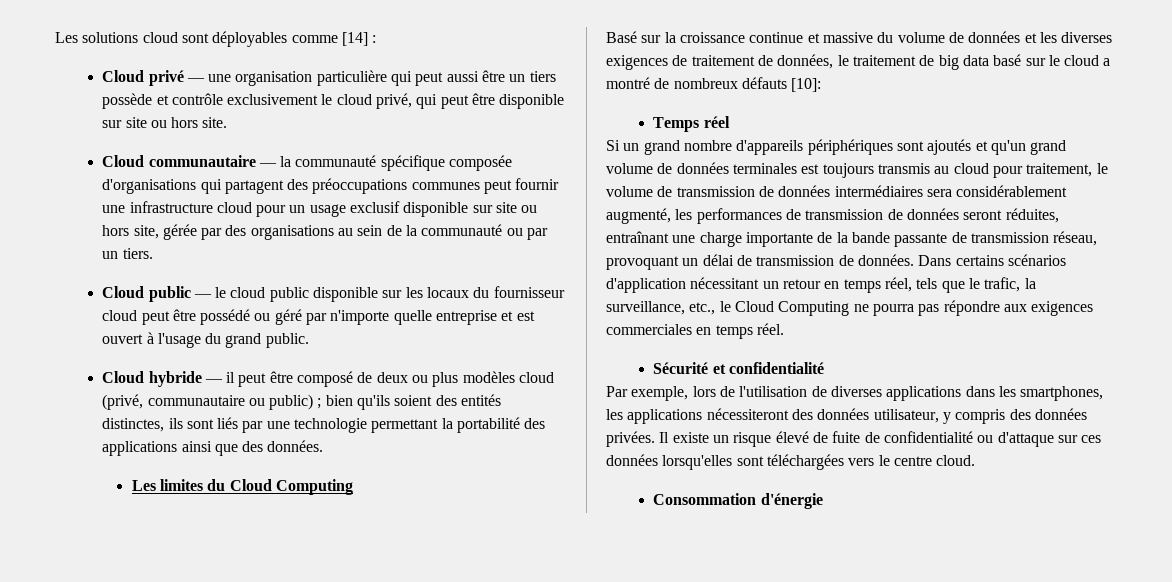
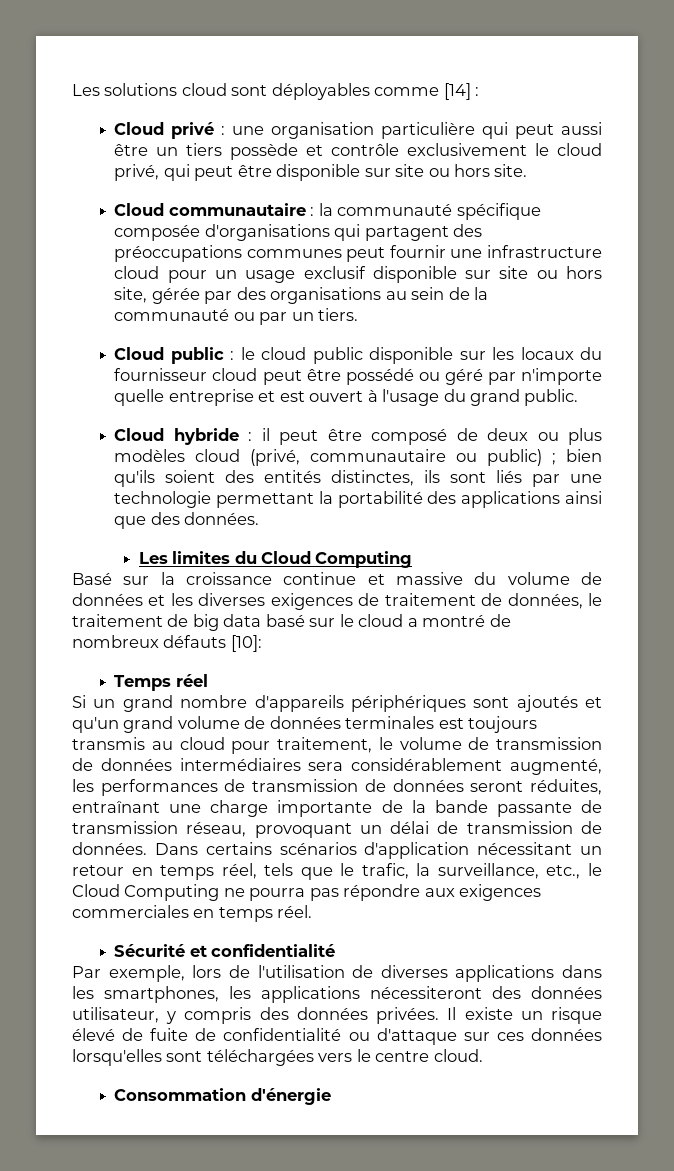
- Cloud privé — une organisation particulière qui peut aussi être un tiers possède et contrôle exclusivement le cloud privé, qui peut être disponible sur site ou hors site.
+ Cloud privé : une organisation particulière qui peut aussi être un tiers possède et contrôle exclusivement le cloud privé, qui peut être disponible sur site ou hors site.
- Cloud communautaire — la communauté spécifique composée d'organisations qui partagent des préoccupations communes peut fournir une infrastructure cloud pour un usage exclusif disponible sur site ou hors site, gérée par des organisations au sein de la communauté ou par un tiers.
+ Cloud communautaire : la communauté spécifique composée d'organisations qui partagent des préoccupations communes peut fournir une infrastructure cloud pour un usage exclusif disponible sur site ou hors site, gérée par des organisations au sein de la communauté ou par un tiers.
- Cloud public — le cloud public disponible sur les locaux du fournisseur cloud peut être possédé ou géré par n'importe quelle entreprise et est ouvert à l'usage du grand public.
+ Cloud public : le cloud public disponible sur les locaux du fournisseur cloud peut être possédé ou géré par n'importe quelle entreprise et est ouvert à l'usage du grand public.
- Cloud hybride — il peut être composé de deux ou plus modèles cloud (privé, communautaire ou public) ; bien qu'ils soient des entités distinctes, ils sont liés par une technologie permettant la portabilité des applications ainsi que des données.
+ Cloud hybride : il peut être composé de deux ou plus modèles cloud (privé, communautaire ou public) ; bien qu'ils soient des entités distinctes, ils sont liés par une technologie permettant la portabilité des applications ainsi que des données.

